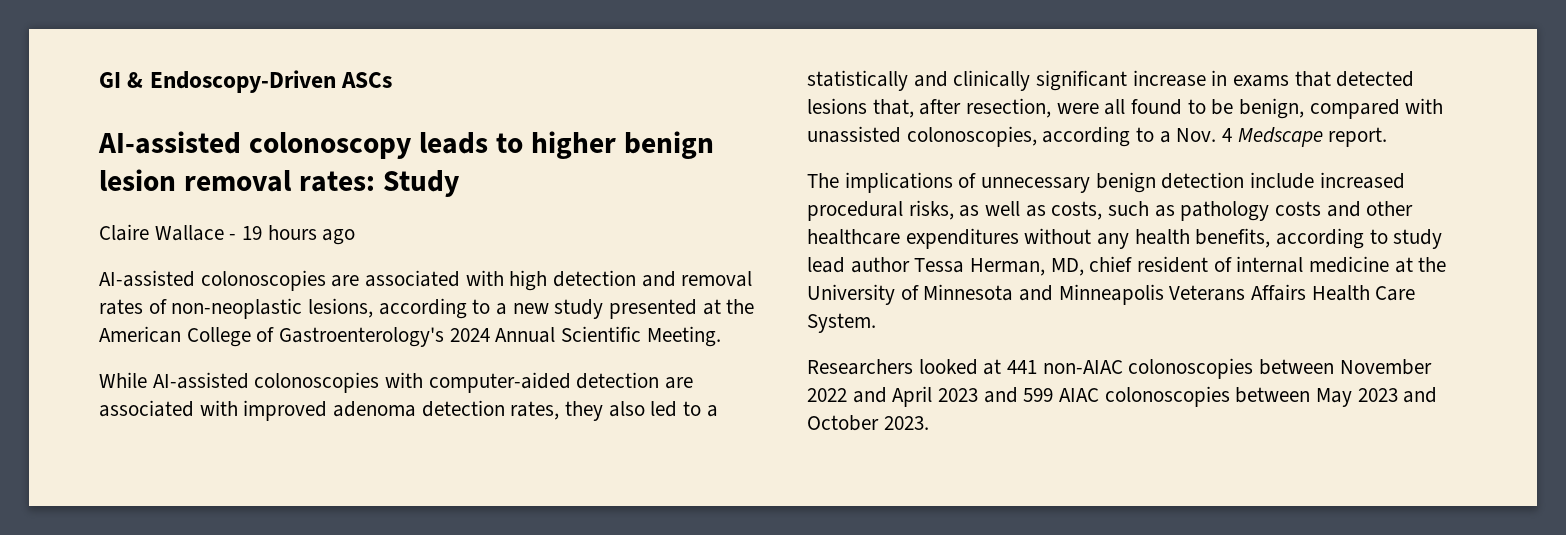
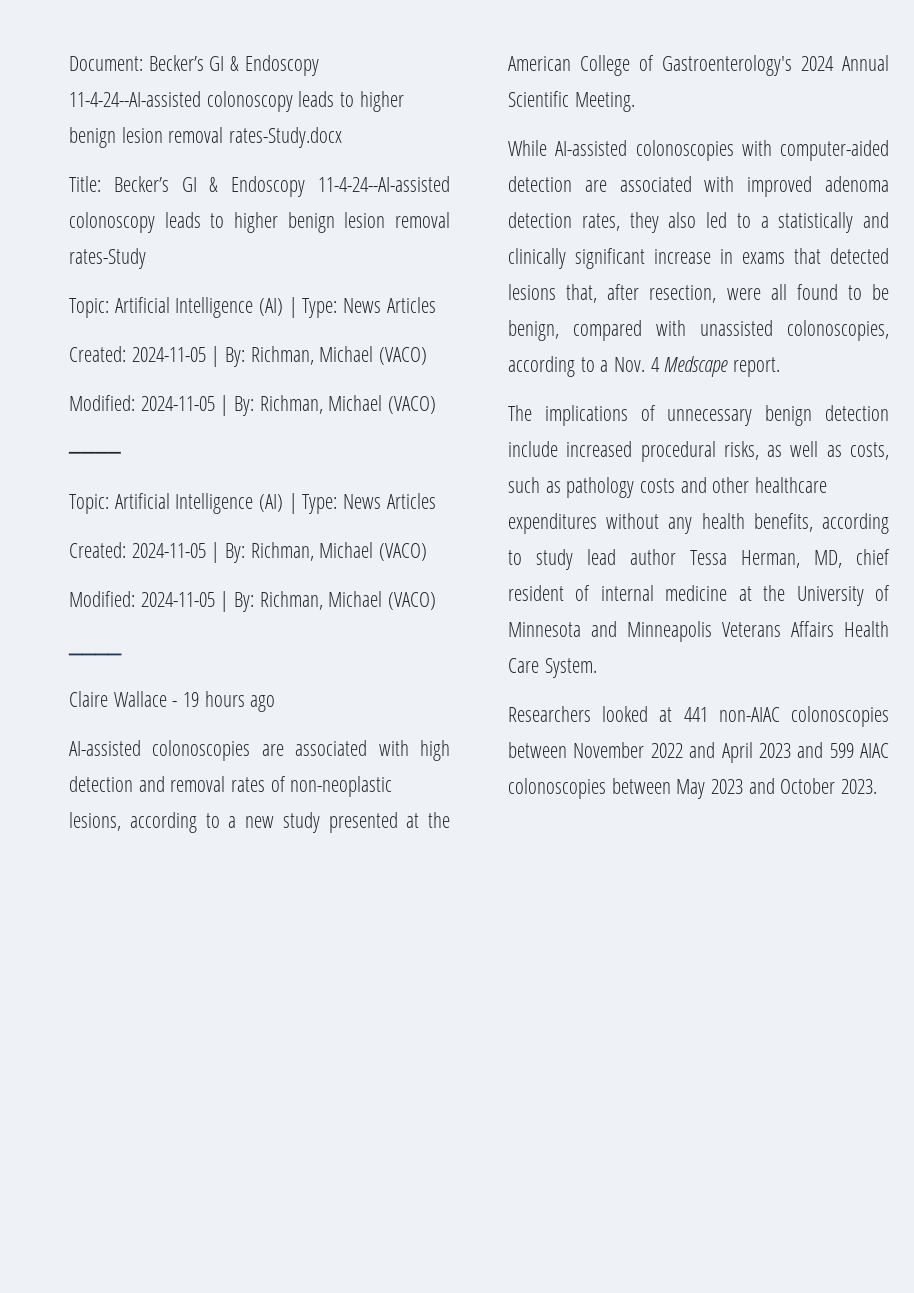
- GI & Endoscopy-Driven ASCs
- AI-assisted colonoscopy leads to higher benign lesion removal rates: Study
+ Document: Becker’s GI & Endoscopy 11-4-24--AI-assisted colonoscopy leads to higher benign lesion removal rates-Study.docx
+ Title: Becker’s GI & Endoscopy 11-4-24--AI-assisted colonoscopy leads to higher benign lesion removal rates-Study
+ Topic: Artificial Intelligence (AI) | Type: News Articles
+ Created: 2024-11-05 | By: Richman, Michael (VACO)
+ Modified: 2024-11-05 | By: Richman, Michael (VACO)
+ ────
+ Topic: Artificial Intelligence (AI) | Type: News Articles
+ Created: 2024-11-05 | By: Richman, Michael (VACO)
+ Modified: 2024-11-05 | By: Richman, Michael (VACO)
+ ────

